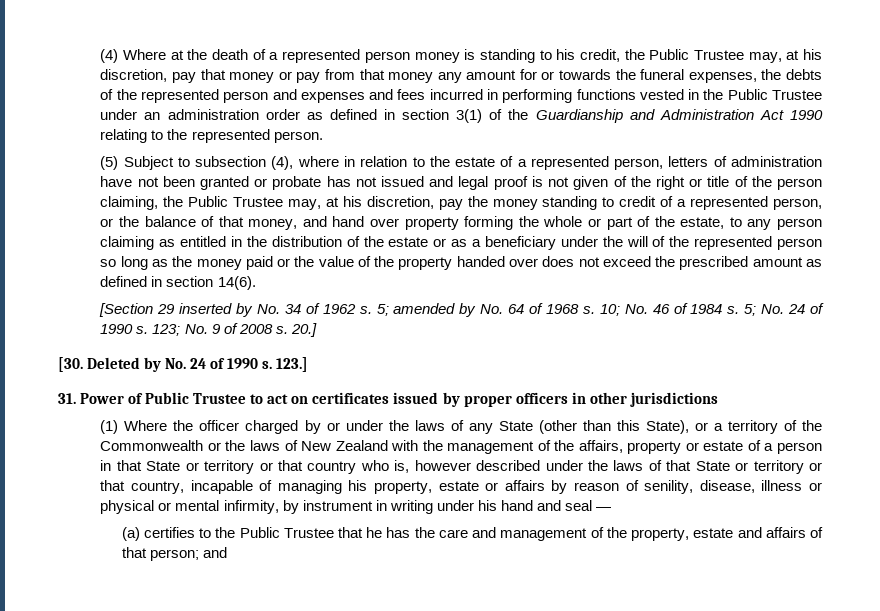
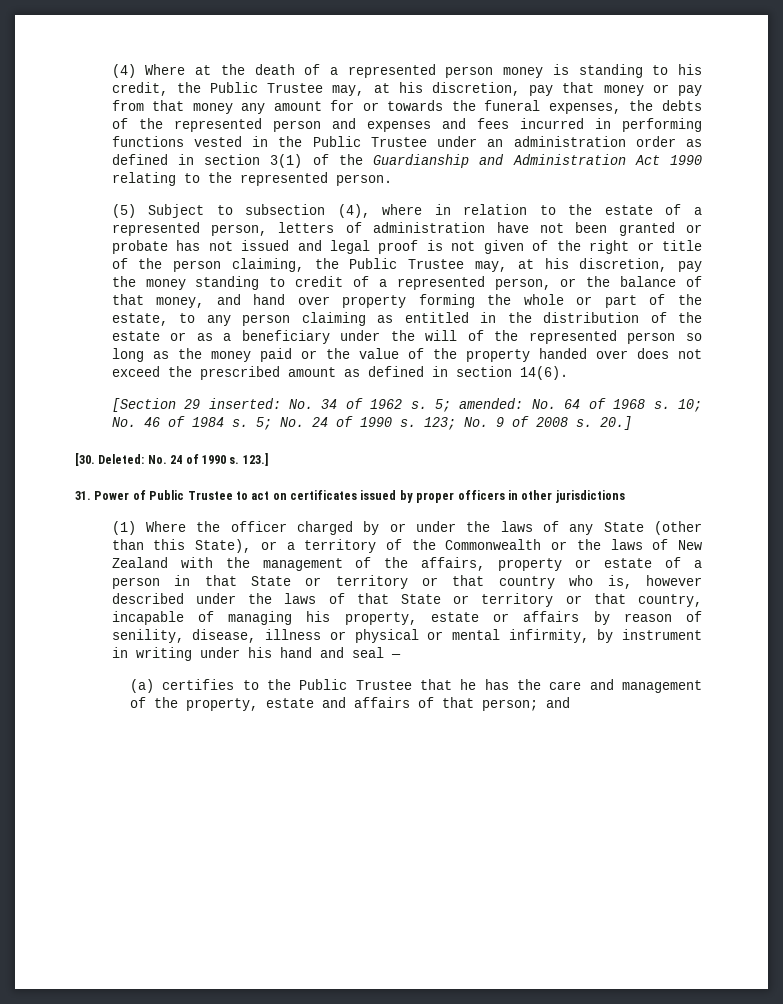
- [Section 29 inserted by No. 34 of 1962 s.
+ [Section 29 inserted: No. 34 of 1962 s.
- 5; amended by No. 64 of 1968 s.
+ 5; amended: No. 64 of 1968 s.
- [30. Deleted by No. 24 of 1990 s.
+ [30. Deleted: No. 24 of 1990 s.

